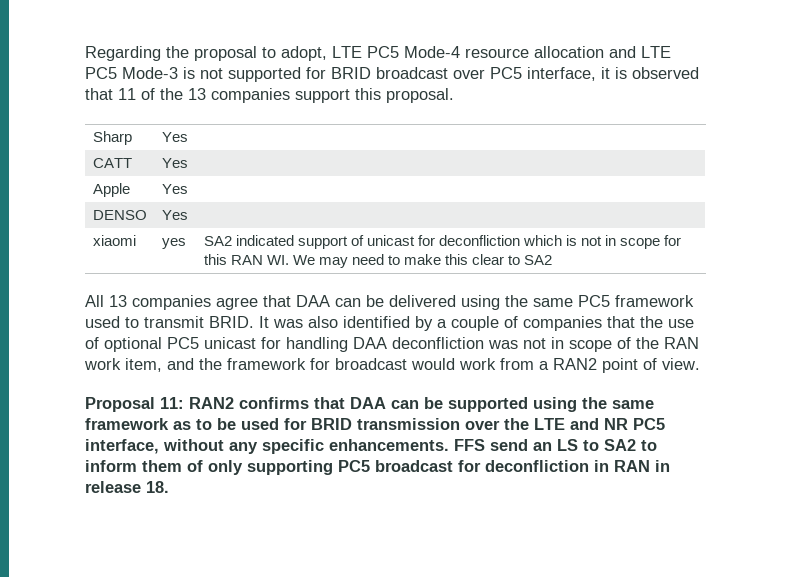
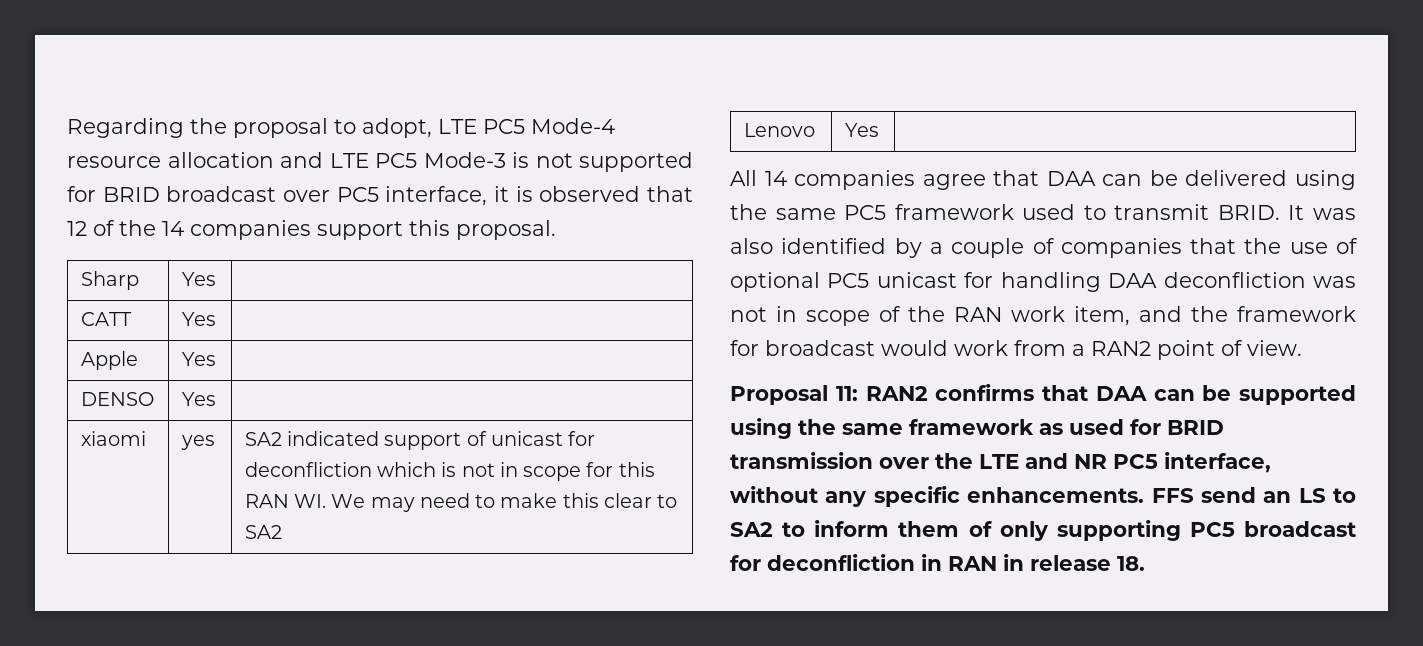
- Regarding the proposal to adopt, LTE PC5 Mode-4 resource allocation and LTE PC5 Mode-3 is not supported for BRID broadcast over PC5 interface, it is observed that 11 of the 13 companies support this proposal.
+ Regarding the proposal to adopt, LTE PC5 Mode-4 resource allocation and LTE PC5 Mode-3 is not supported for BRID broadcast over PC5 interface, it is observed that 12 of the 14 companies support this proposal.
+ Lenovo | Yes |
- All 13 companies agree that DAA can be delivered using the same PC5 framework used to transmit BRID.
+ All 14 companies agree that DAA can be delivered using the same PC5 framework used to transmit BRID.
- Proposal 11: RAN2 confirms that DAA can be supported using the same framework as to be used for BRID transmission over the LTE and NR PC5 interface, without any specific enhancements.
+ Proposal 11: RAN2 confirms that DAA can be supported using the same framework as used for BRID transmission over the LTE and NR PC5 interface, without any specific enhancements.

